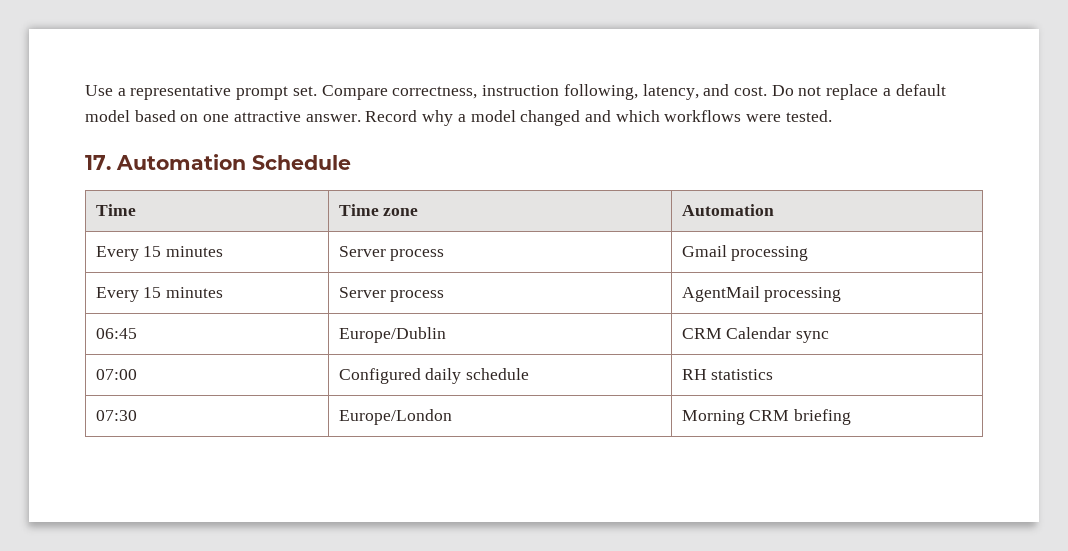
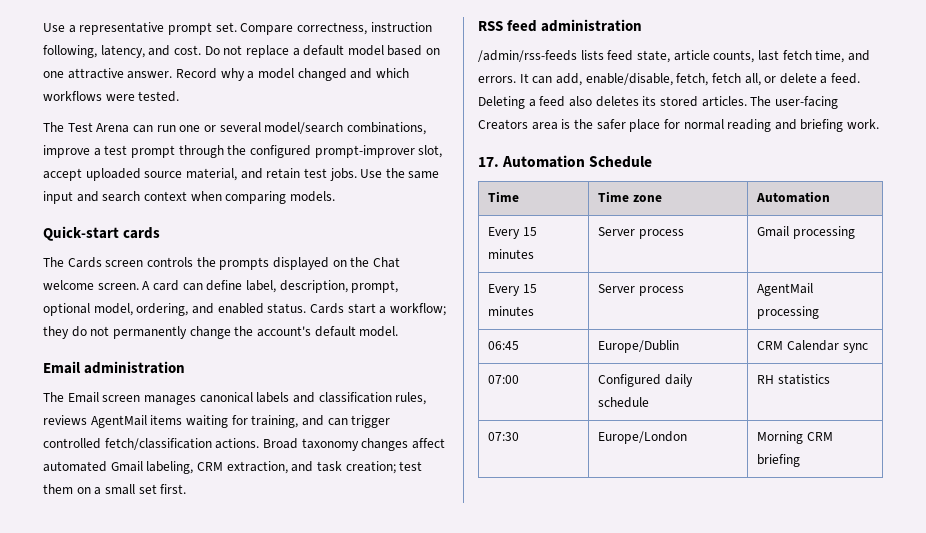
+ The Test Arena can run one or several model/search combinations, improve a test prompt through the configured prompt-improver slot, accept uploaded source material, and retain test jobs. Use the same input and search context when comparing models.
+ Quick-start cards
+ The Cards screen controls the prompts displayed on the Chat welcome screen. A card can define label, description, prompt, optional model, ordering, and enabled status. Cards start a workflow; they do not permanently change the account's default model.
+ Email administration
+ The Email screen manages canonical labels and classification rules, reviews AgentMail items waiting for training, and can trigger controlled fetch/classification actions. Broad taxonomy changes affect automated Gmail labeling, CRM extraction, and task creation; test them on a small set first.
+ RSS feed administration
+ /admin/rss-feeds lists feed state, article counts, last fetch time, and errors. It can add, enable/disable, fetch, fetch all, or delete a feed. Deleting a feed also deletes its stored articles. The user-facing Creators area is the safer place for normal reading and briefing work.

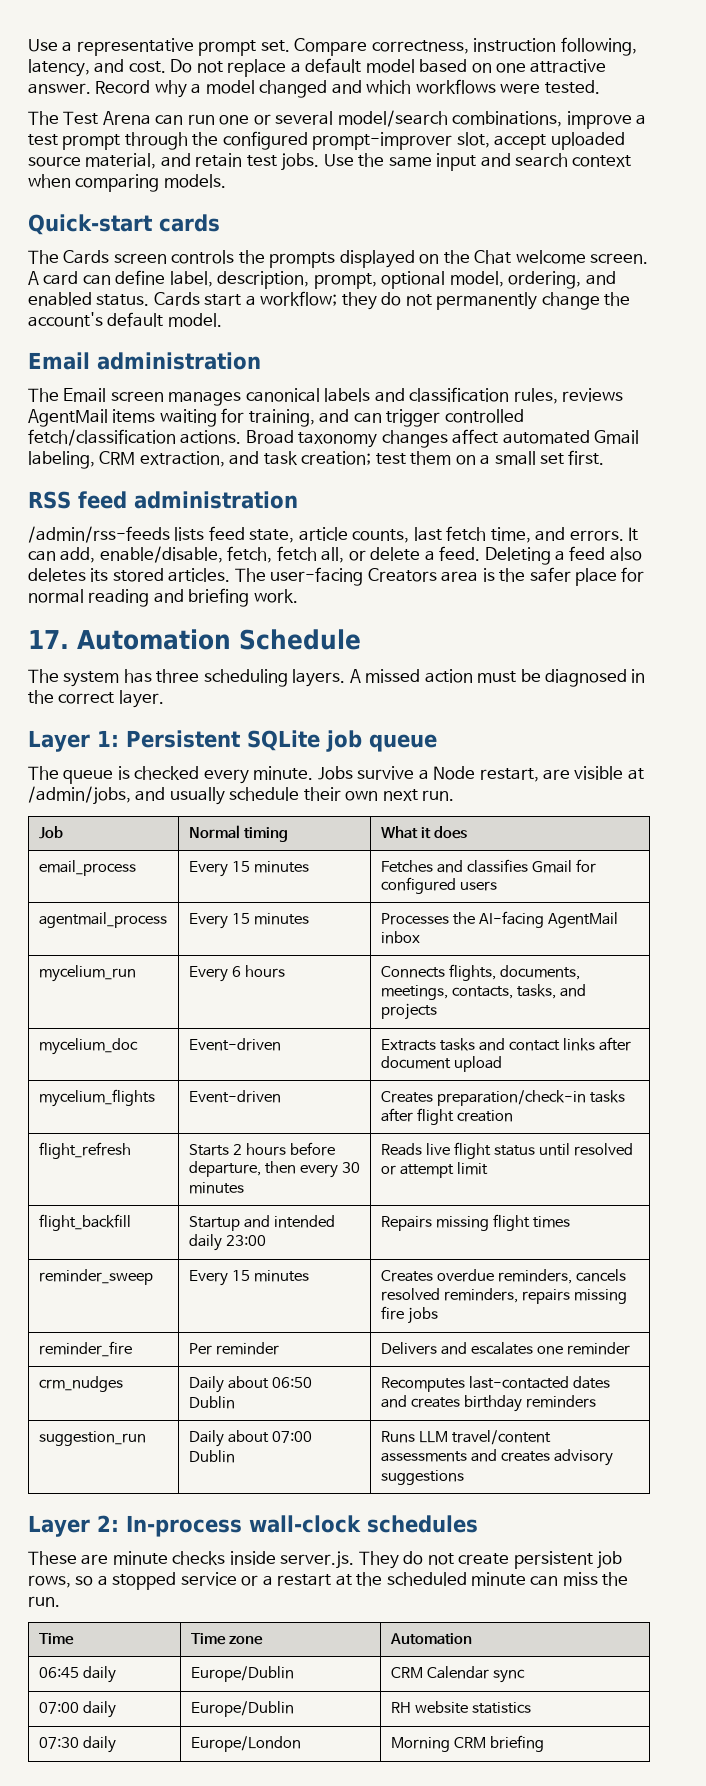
+ The system has three scheduling layers. A missed action must be diagnosed in the correct layer.
+ Layer 1: Persistent SQLite job queue
+ The queue is checked every minute. Jobs survive a Node restart, are visible at /admin/jobs, and usually schedule their own next run.
+ Job | Normal timing | What it does
+ email_process | Every 15 minutes | Fetches and classifies Gmail for configured users
+ agentmail_process | Every 15 minutes | Processes the AI-facing AgentMail inbox
+ mycelium_run | Every 6 hours | Connects flights, documents, meetings, contacts, tasks, and projects
+ mycelium_doc | Event-driven | Extracts tasks and contact links after document upload
+ mycelium_flights | Event-driven | Creates preparation/check-in tasks after flight creation
+ flight_refresh | Starts 2 hours before departure, then every 30 minutes | Reads live flight status until resolved or attempt limit
+ flight_backfill | Startup and intended daily 23:00 | Repairs missing flight times
+ reminder_sweep | Every 15 minutes | Creates overdue reminders, cancels resolved reminders, repairs missing fire jobs
+ reminder_fire | Per reminder | Delivers and escalates one reminder
+ crm_nudges | Daily about 06:50 Dublin | Recomputes last-contacted dates and creates birthday reminders
+ suggestion_run | Daily about 07:00 Dublin | Runs LLM travel/content assessments and creates advisory suggestions
+ Layer 2: In-process wall-clock schedules
+ These are minute checks inside server.js. They do not create persistent job rows, so a stopped service or a restart at the scheduled minute can miss the run.
  Time | Time zone | Automation
- Every 15 minutes | Server process | Gmail processing
- Every 15 minutes | Server process | AgentMail processing
- 06:45 | Europe/Dublin | CRM Calendar sync
+ 06:45 daily | Europe/Dublin | CRM Calendar sync
- 07:00 | Configured daily schedule | RH statistics
+ 07:00 daily | Europe/Dublin | RH website statistics
- 07:30 | Europe/London | Morning CRM briefing
+ 07:30 daily | Europe/London | Morning CRM briefing

